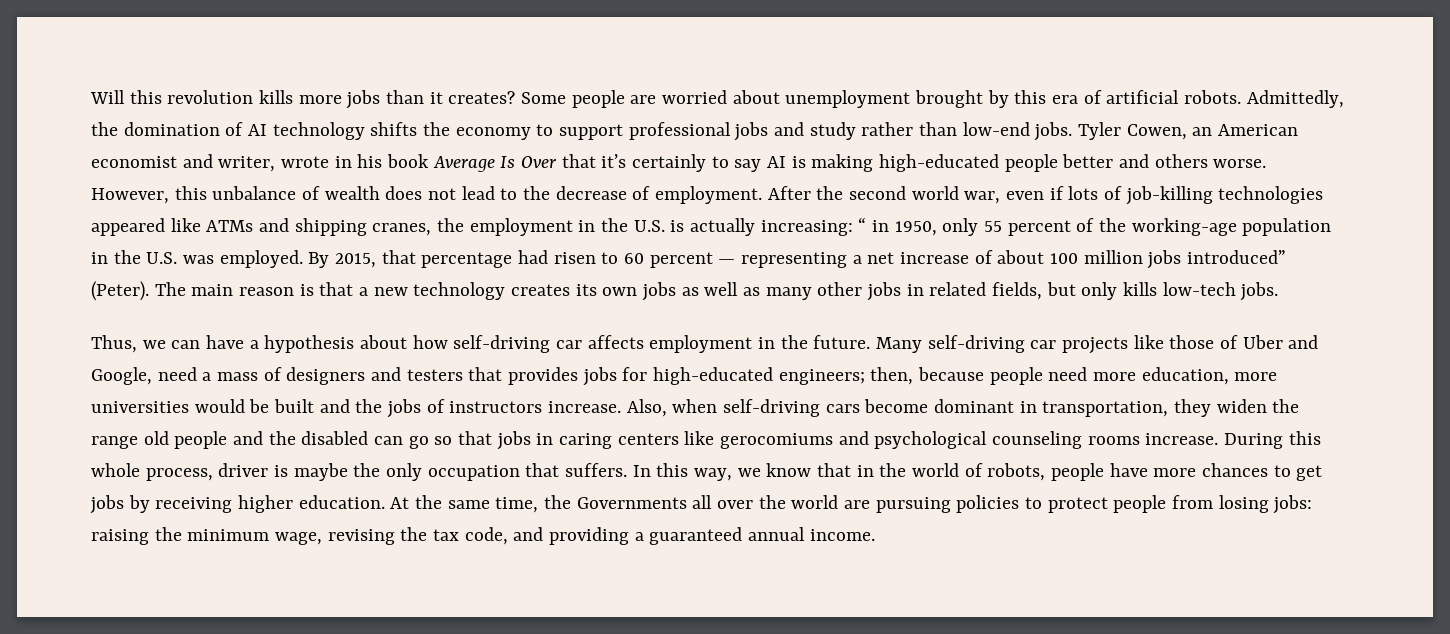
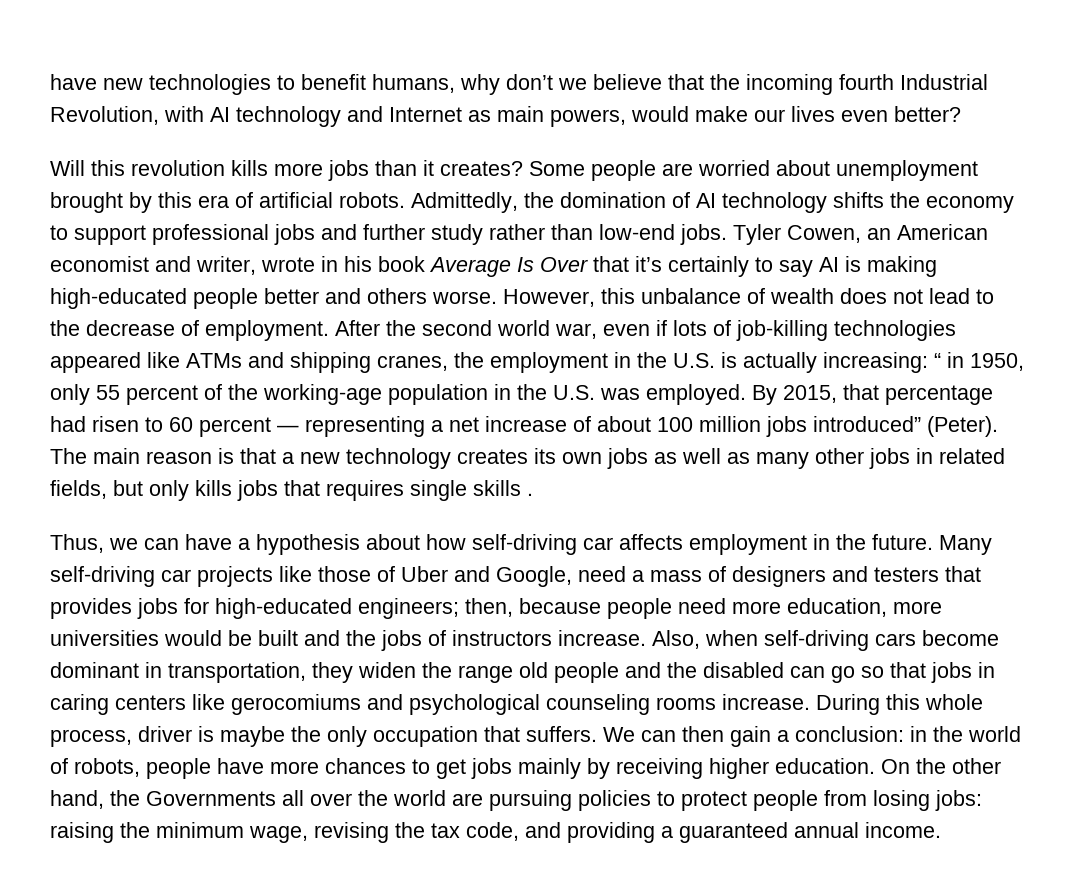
+ have new technologies to benefit humans, why don’t we believe that the incoming fourth Industrial Revolution, with AI technology and Internet as main powers, would make our lives even better?
- Admittedly, the domination of AI technology shifts the economy to support professional jobs and study rather than low-end jobs.
+ Admittedly, the domination of AI technology shifts the economy to support professional jobs and further study rather than low-end jobs.
- The main reason is that a new technology creates its own jobs as well as many other jobs in related fields, but only kills low-tech jobs.
+ The main reason is that a new technology creates its own jobs as well as many other jobs in related fields, but only kills jobs that requires single skills .
- In this way, we know that in the world of robots, people have more chances to get jobs by receiving higher education.
+ We can then gain a conclusion: in the world of robots, people have more chances to get jobs mainly by receiving higher education.
- At the same time, the Governments all over the world are pursuing policies to protect people from losing jobs: raising the minimum wage, revising the tax code, and providing a guaranteed annual income.
+ On the other hand, the Governments all over the world are pursuing policies to protect people from losing jobs: raising the minimum wage, revising the tax code, and providing a guaranteed annual income.

